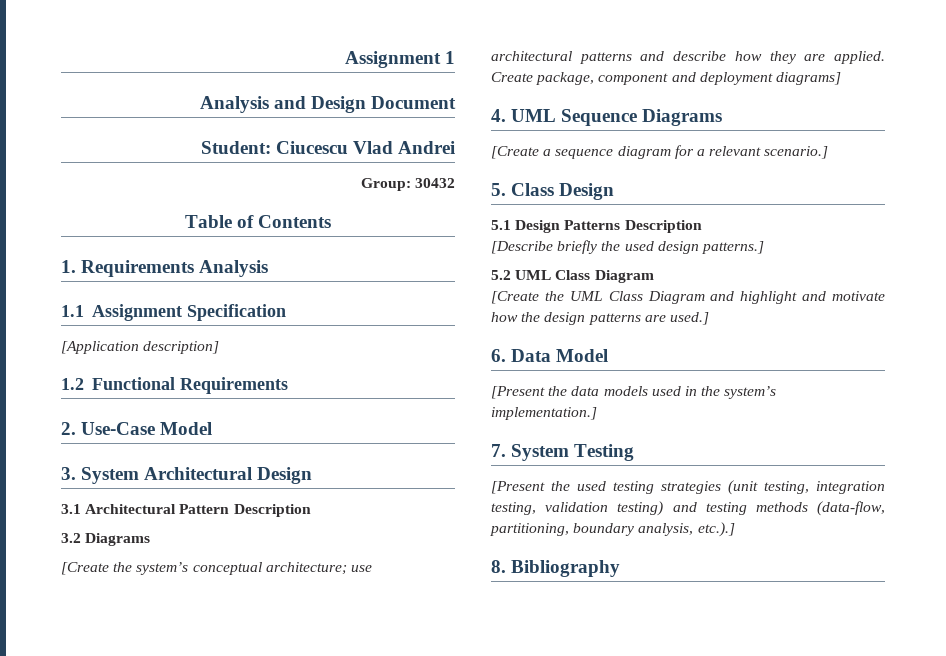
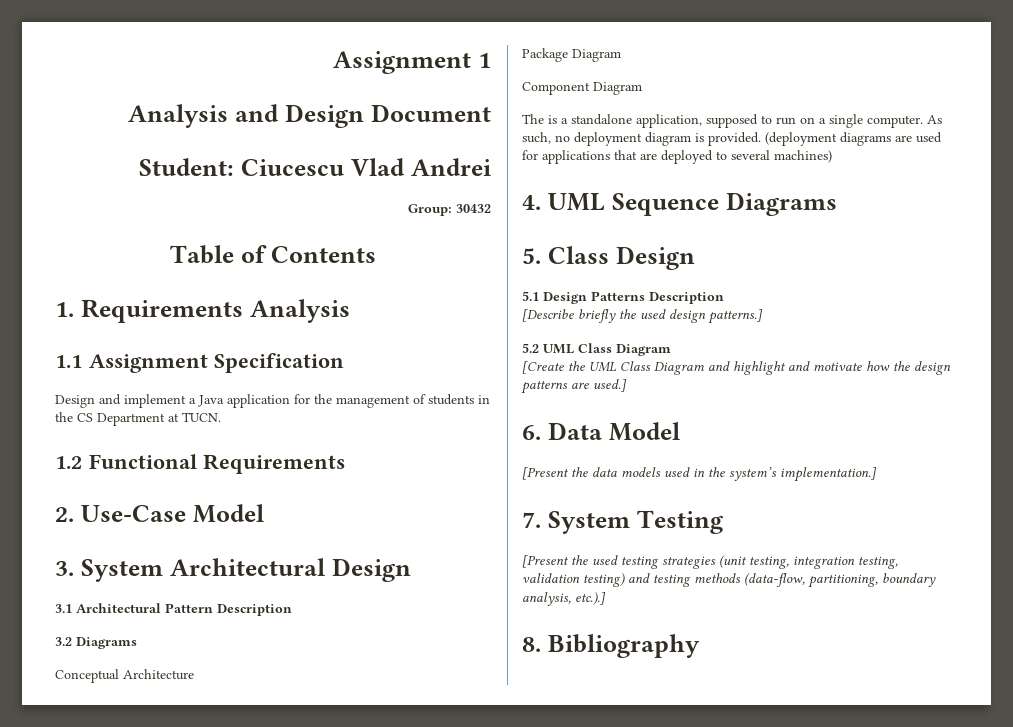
- [Application description]
+ Design and implement a Java application for the management of students in the CS Department at TUCN.
- [Create the system’s conceptual architecture; use architectural patterns and describe how they are applied. Create package, component and deployment diagrams]
+ Conceptual Architecture
+ Package Diagram
+ Component Diagram
+ The is a standalone application, supposed to run on a single computer. As such, no deployment diagram is provided. (deployment diagrams are used for applications that are deployed to several machines)
  4. UML Sequence Diagrams
- [Create a sequence diagram for a relevant scenario.]

